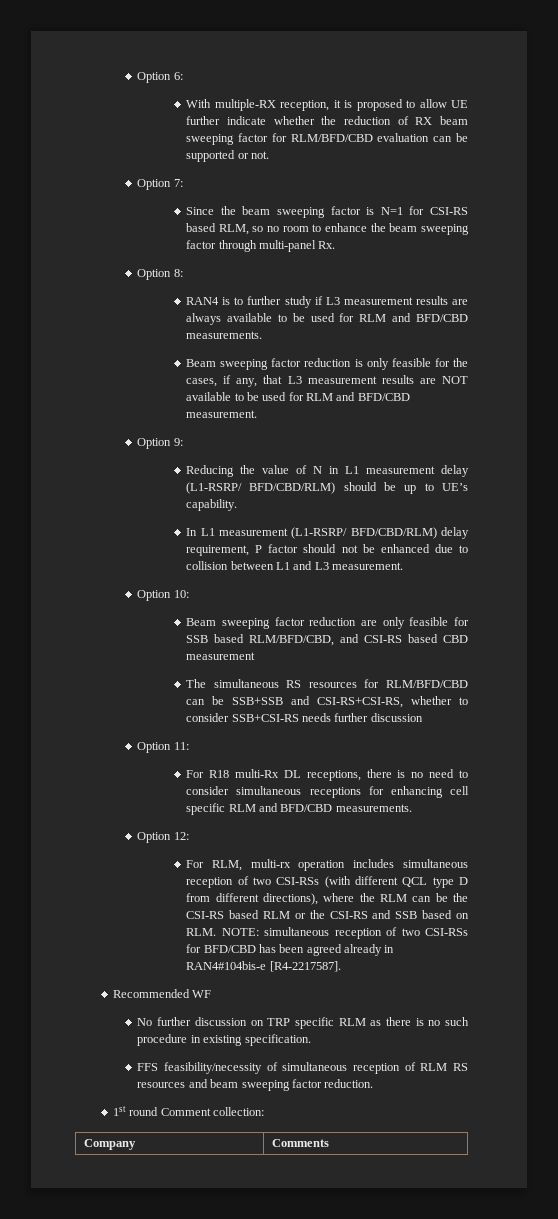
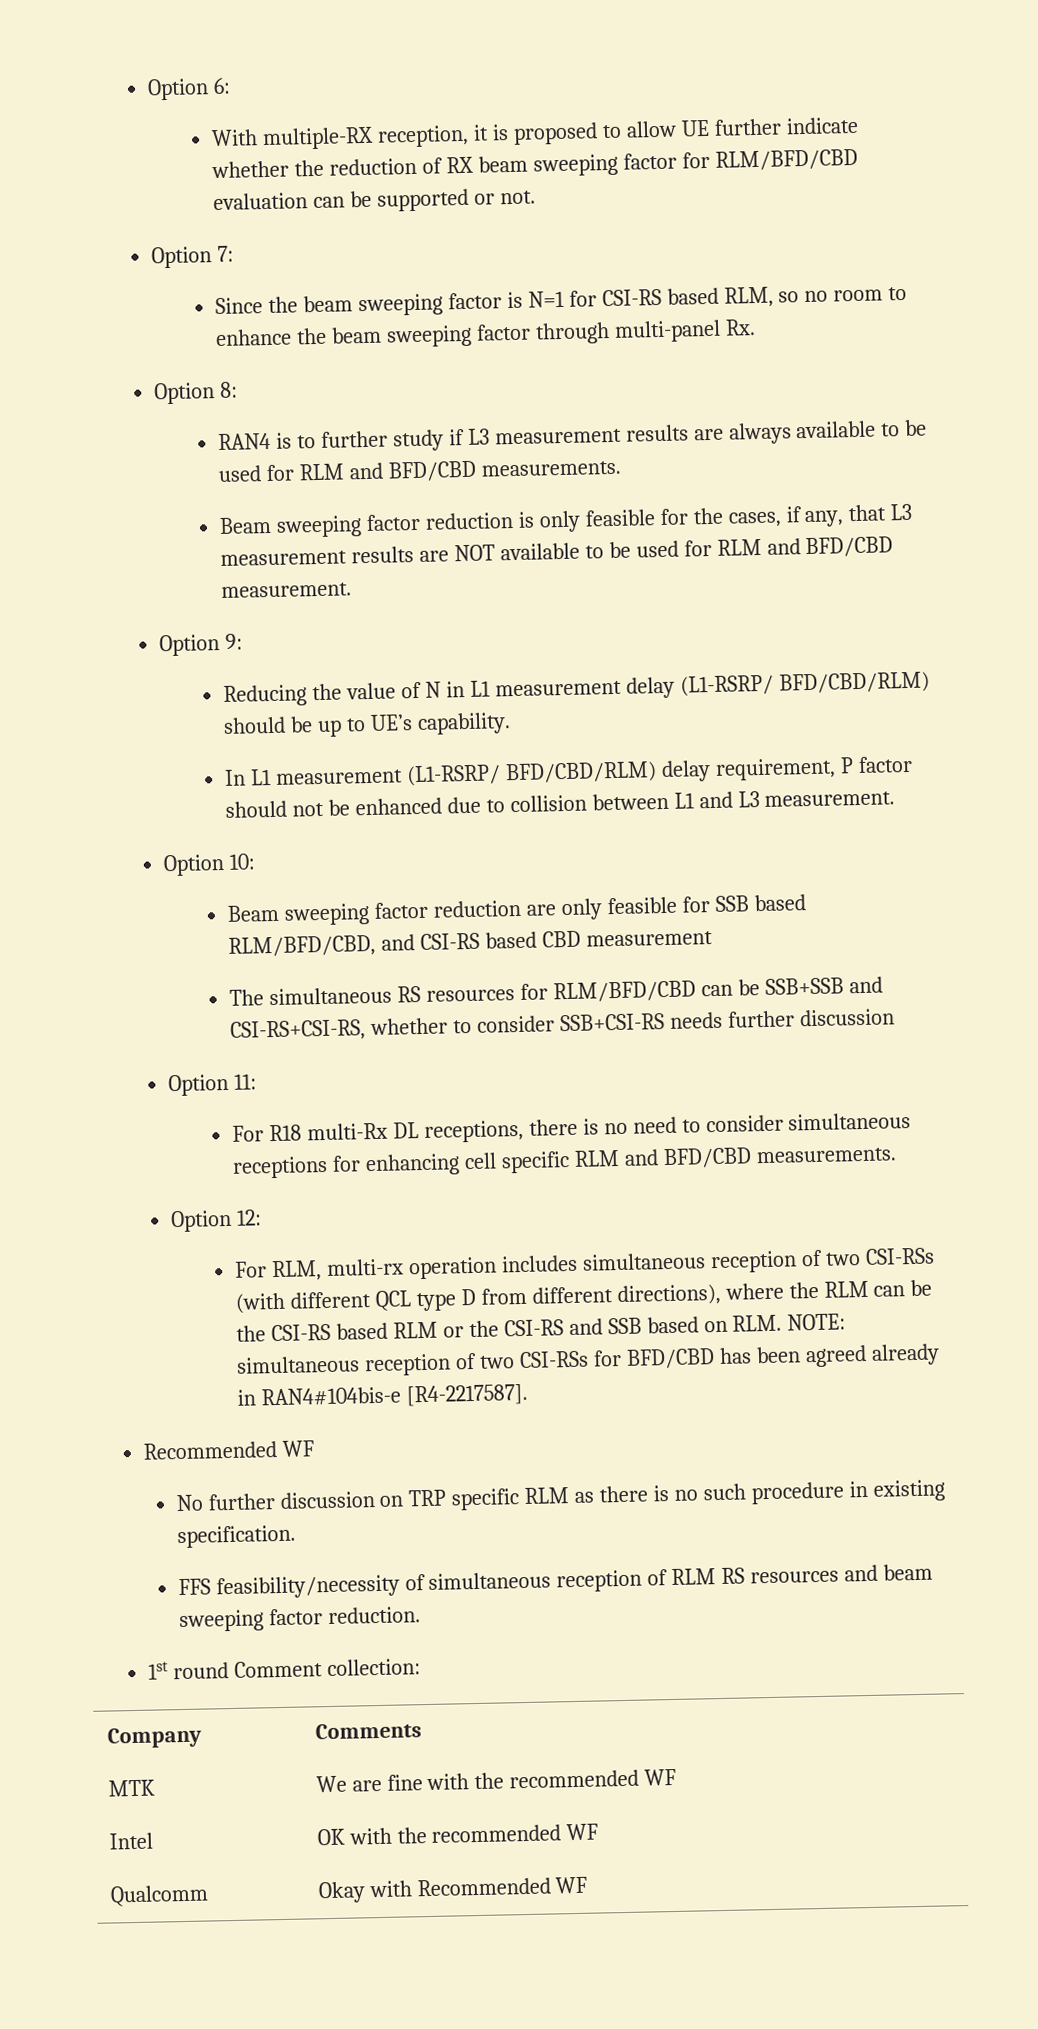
+ MTK | We are fine with the recommended WF
+ Intel | OK with the recommended WF
+ Qualcomm | Okay with Recommended WF

